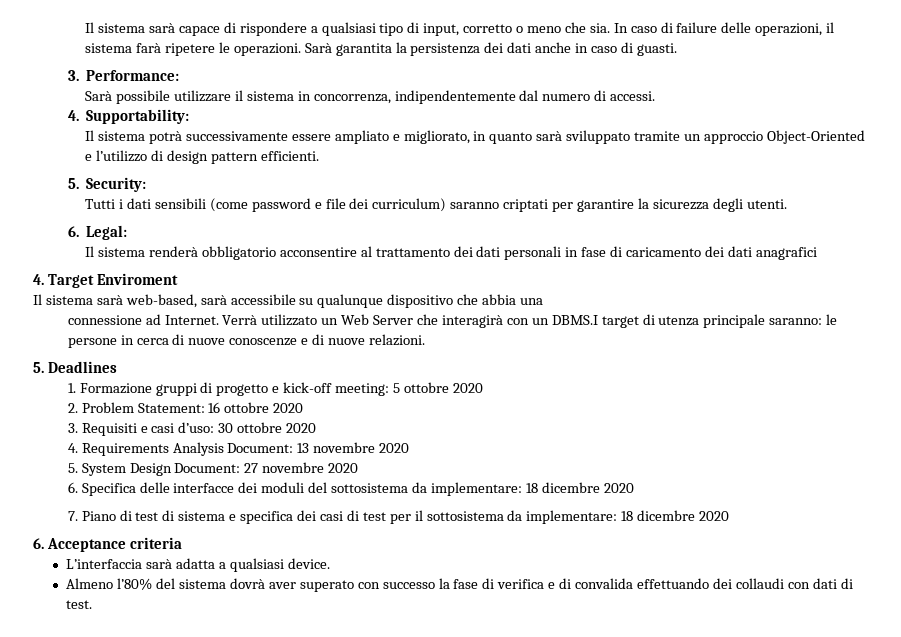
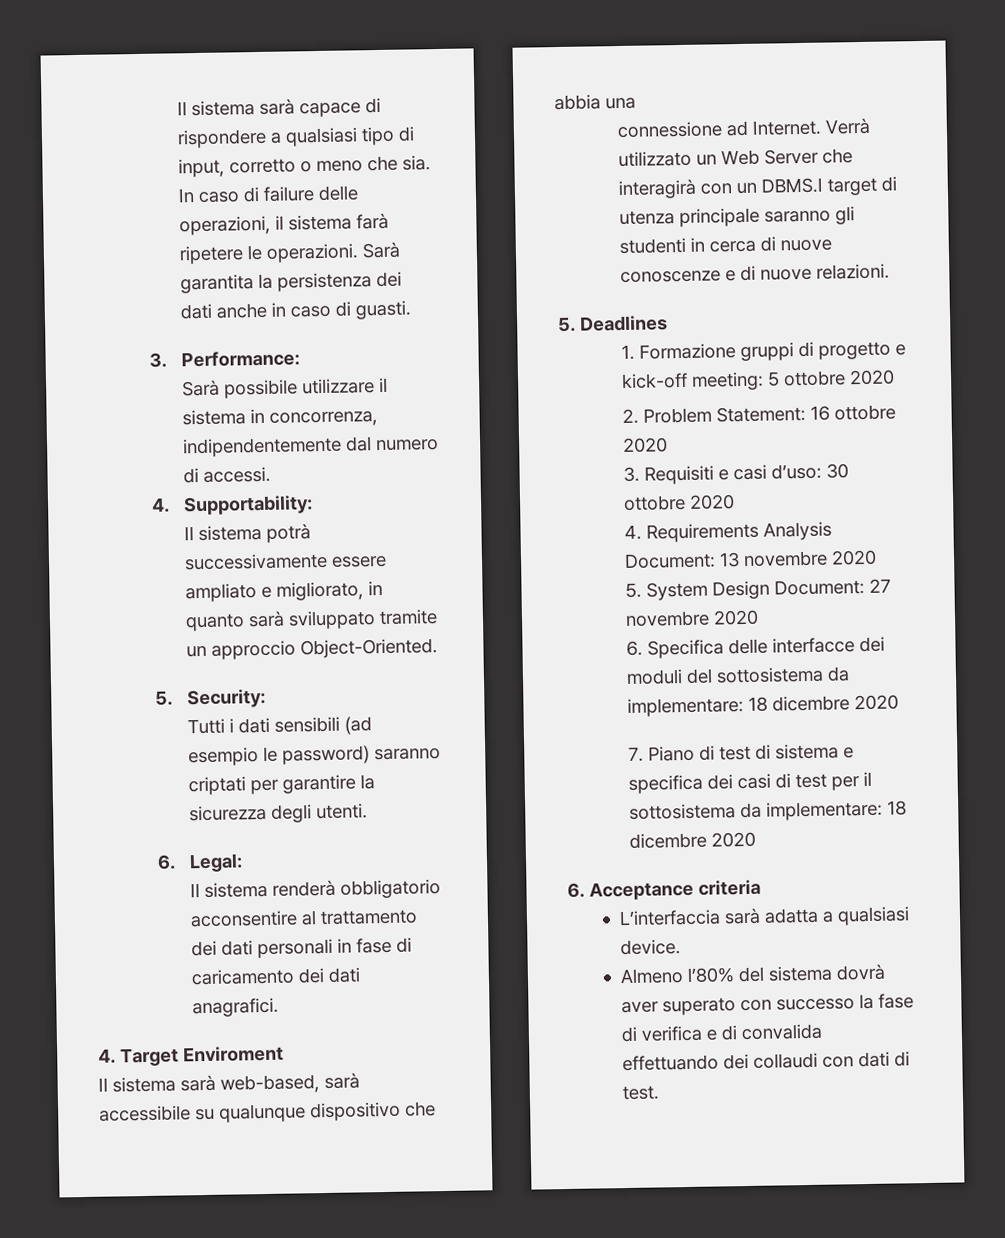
- Il sistema potrà successivamente essere ampliato e migliorato, in quanto sarà sviluppato tramite un approccio Object-Oriented e l’utilizzo di design pattern efficienti.
+ Il sistema potrà successivamente essere ampliato e migliorato, in quanto sarà sviluppato tramite un approccio Object-Oriented.
- Tutti i dati sensibili (come password e file dei curriculum) saranno criptati per garantire la sicurezza degli utenti.
+ Tutti i dati sensibili (ad esempio le password) saranno criptati per garantire la sicurezza degli utenti.
- Il sistema renderà obbligatorio acconsentire al trattamento dei dati personali in fase di caricamento dei dati anagrafici
+ Il sistema renderà obbligatorio acconsentire al trattamento dei dati personali in fase di caricamento dei dati anagrafici.
- Verrà utilizzato un Web Server che interagirà con un DBMS.I target di utenza principale saranno: le persone in cerca di nuove conoscenze e di nuove relazioni.
+ Verrà utilizzato un Web Server che interagirà con un DBMS.I target di utenza principale saranno gli studenti in cerca di nuove conoscenze e di nuove relazioni.

